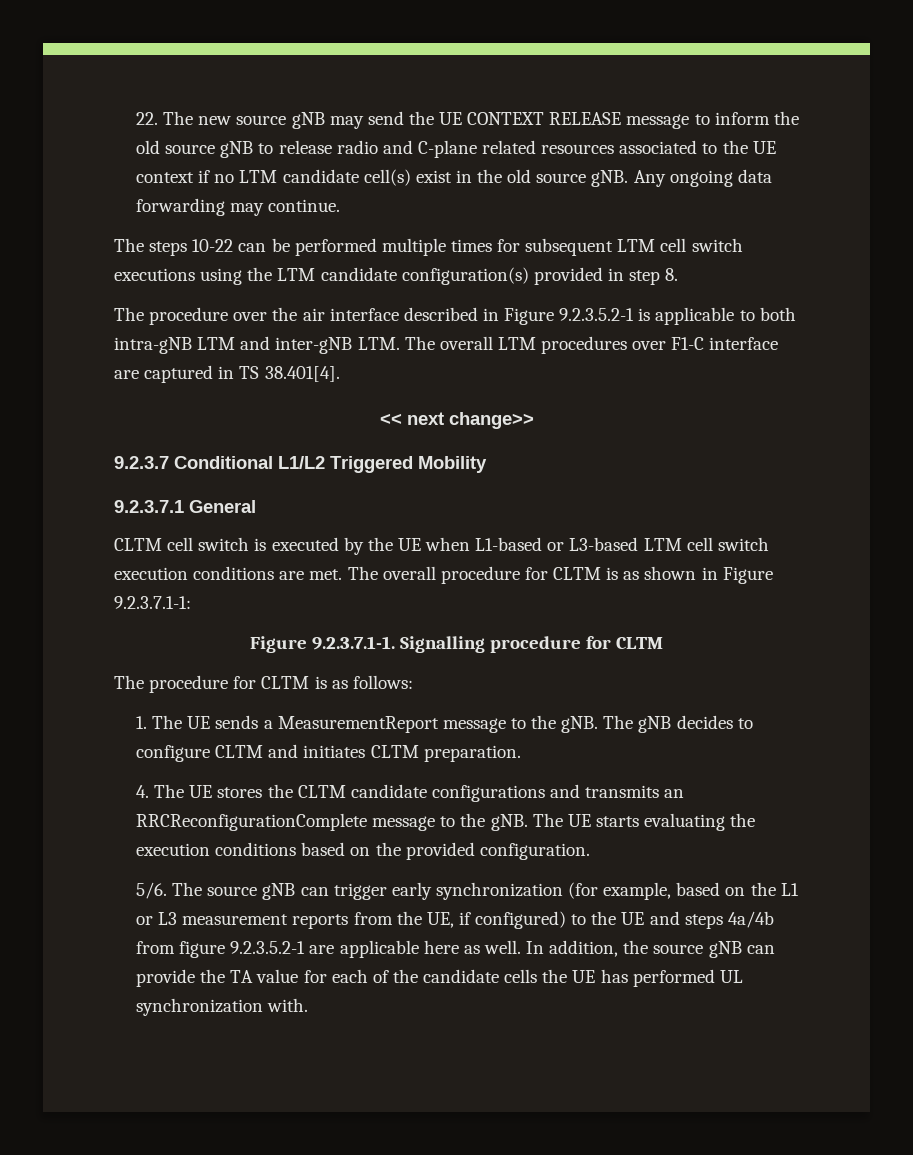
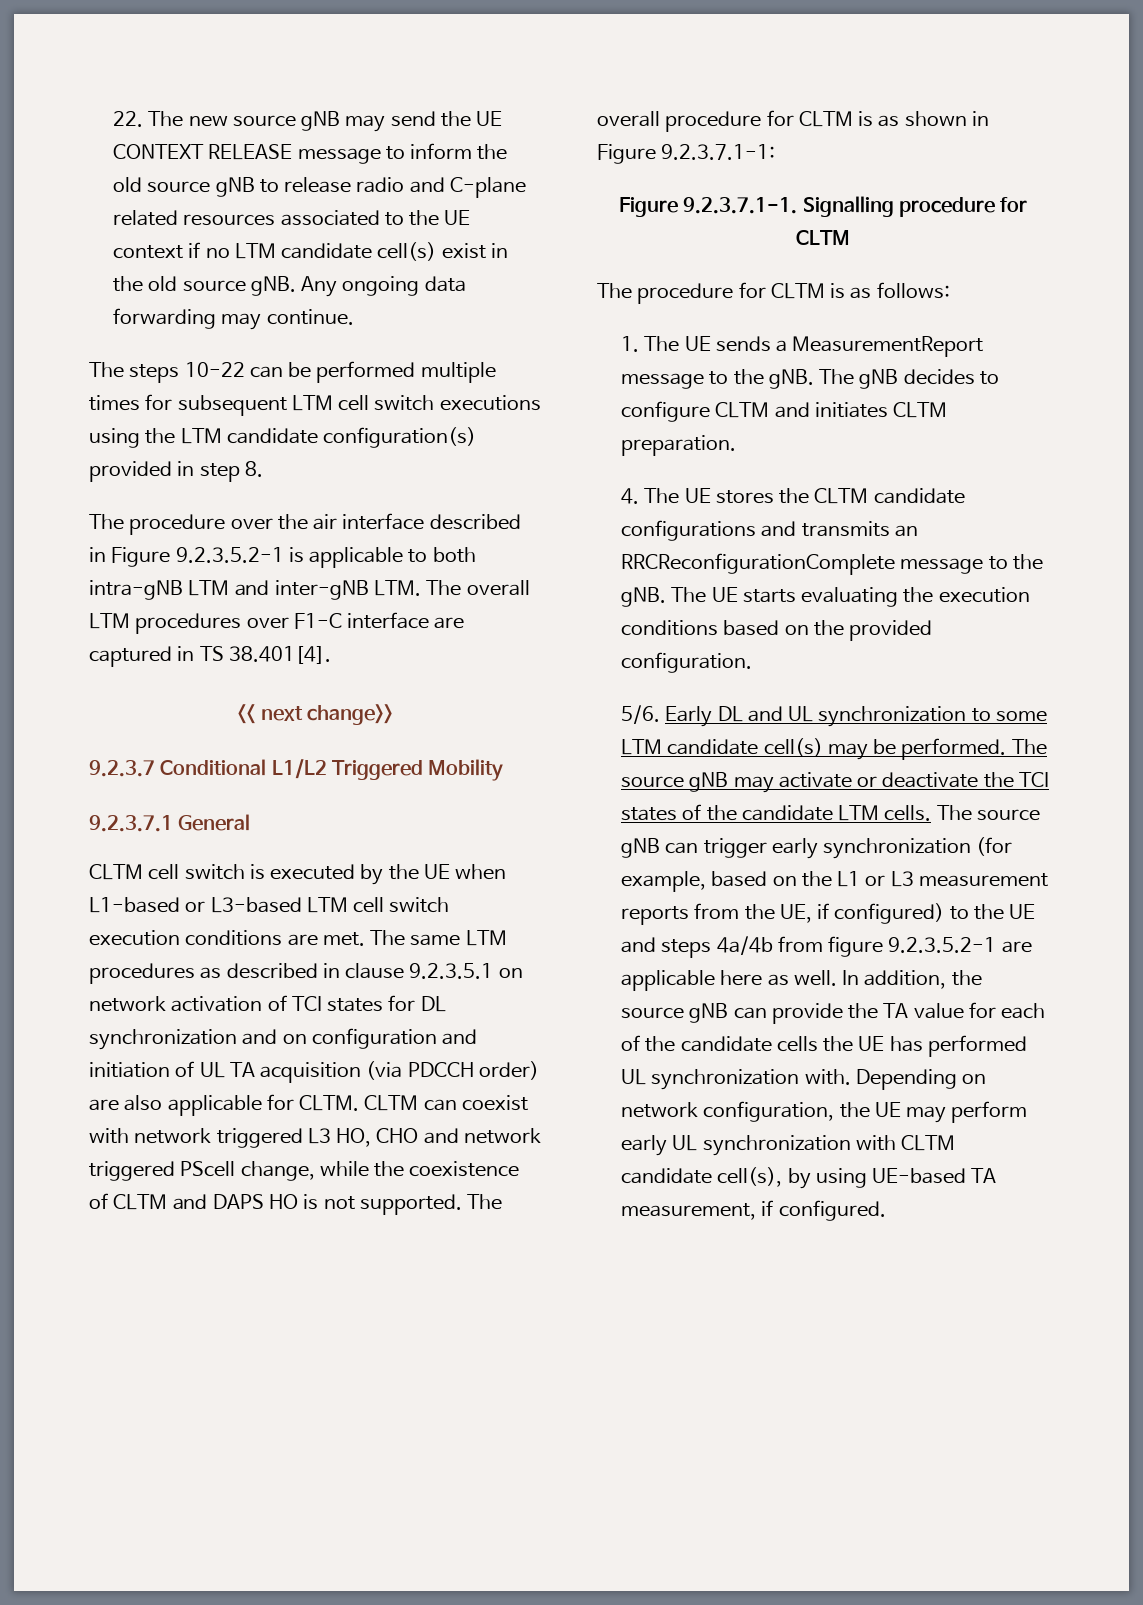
- The overall procedure for CLTM is as shown in Figure 9.2.3.7.1-1:
+ The same LTM procedures as described in clause 9.2.3.5.1 on network activation of TCI states for DL synchronization and on configuration and initiation of UL TA acquisition (via PDCCH order) are also applicable for CLTM. CLTM can coexist with network triggered L3 HO, CHO and network triggered PScell change, while the coexistence of CLTM and DAPS HO is not supported. The overall procedure for CLTM is as shown in Figure 9.2.3.7.1-1:
+ Early DL and UL synchronization to some LTM candidate cell(s) may be performed. The source gNB may activate or deactivate the TCI states of the candidate LTM cells.
+ Depending on network configuration, the UE may perform early UL synchronization with CLTM candidate cell(s), by using UE-based TA measurement, if configured.

